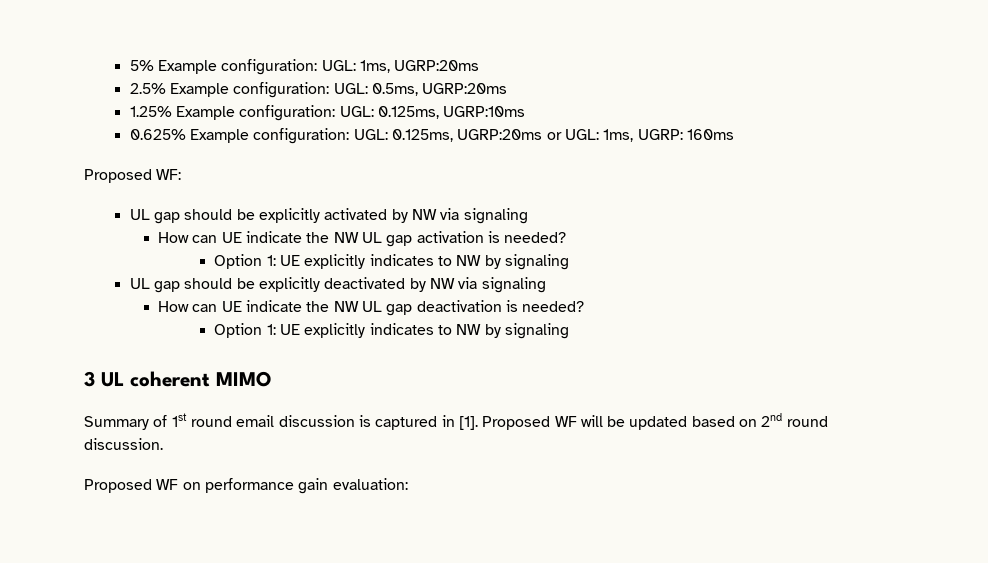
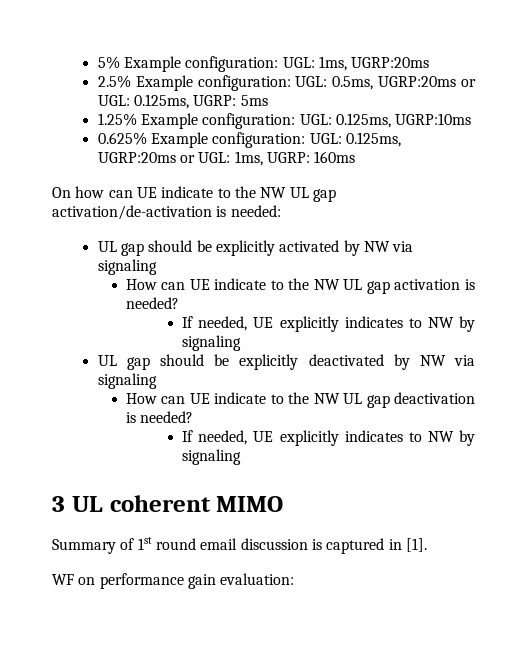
- 2.5% Example configuration: UGL: 0.5ms, UGRP:20ms
+ 2.5% Example configuration: UGL: 0.5ms, UGRP:20ms or UGL: 0.125ms, UGRP: 5ms
- Proposed WF:
+ On how can UE indicate to the NW UL gap activation/de-activation is needed:
- How can UE indicate the NW UL gap activation is needed?
- Option 1: UE explicitly indicates to NW by signaling
+ How can UE indicate to the NW UL gap activation is needed?
+ If needed, UE explicitly indicates to NW by signaling
- How can UE indicate the NW UL gap deactivation is needed?
- Option 1: UE explicitly indicates to NW by signaling
+ How can UE indicate to the NW UL gap deactivation is needed?
+ If needed, UE explicitly indicates to NW by signaling
- Summary of 1st round email discussion is captured in [1]. Proposed WF will be updated based on 2nd round discussion.
- Proposed WF on performance gain evaluation:
+ Summary of 1st round email discussion is captured in [1].
+ WF on performance gain evaluation:

